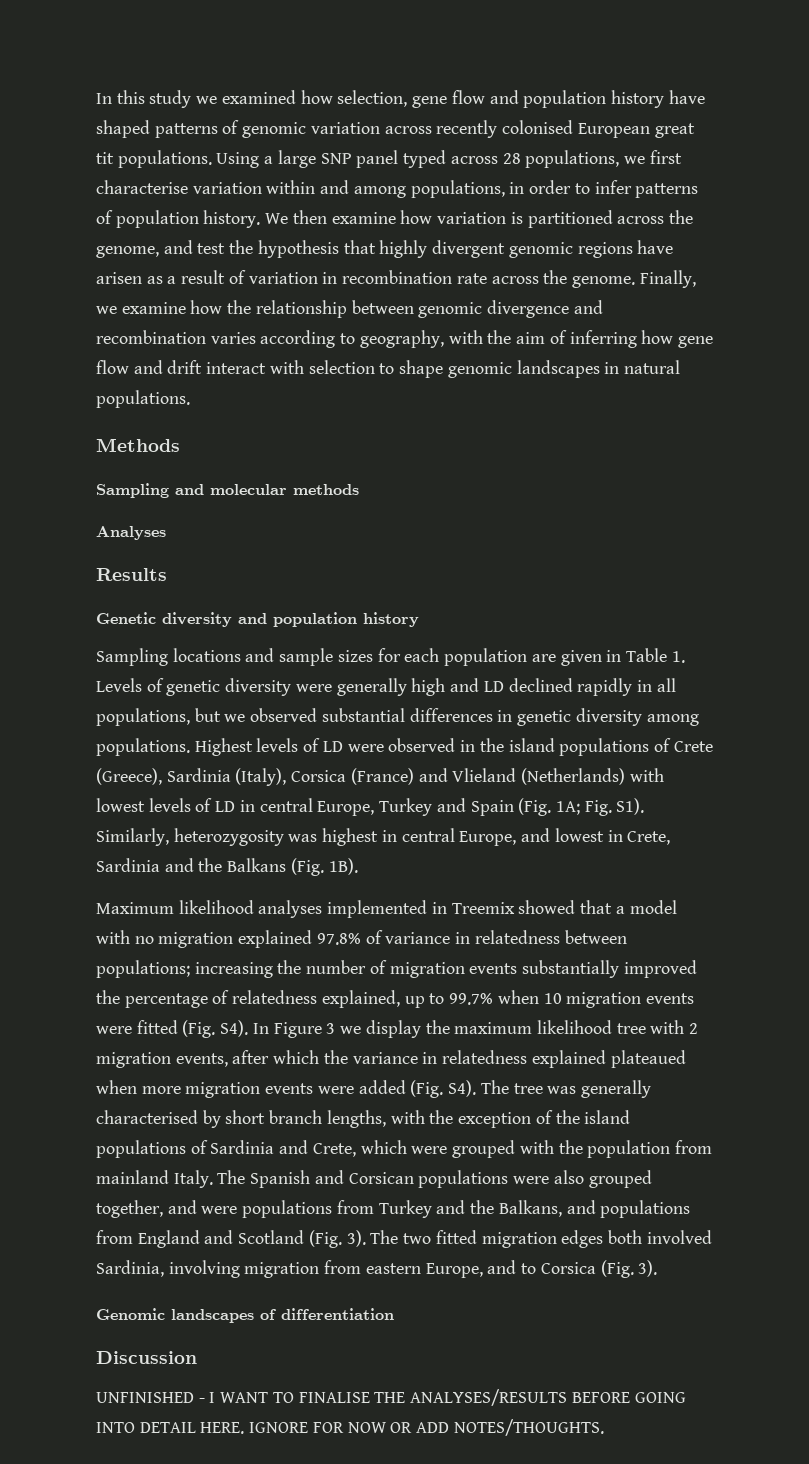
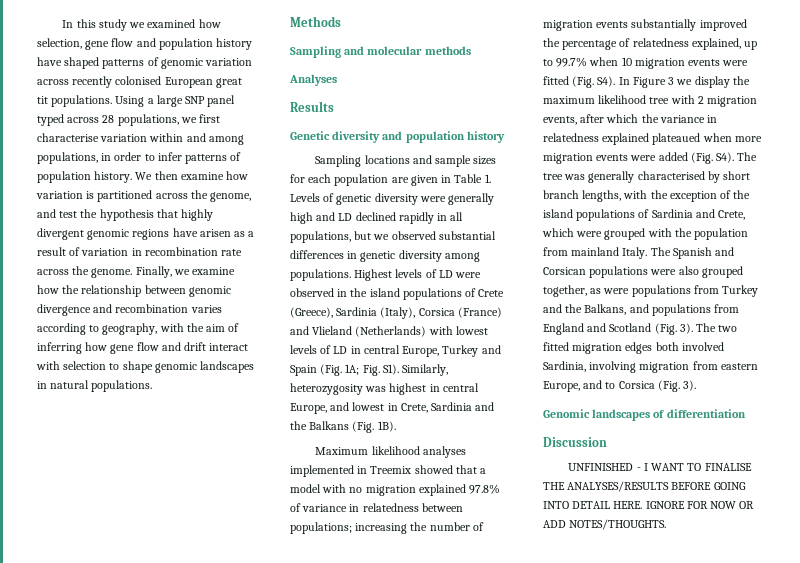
- The Spanish and Corsican populations were also grouped together, and were populations from Turkey and the Balkans, and populations from England and Scotland (Fig. 3).
+ The Spanish and Corsican populations were also grouped together, as were populations from Turkey and the Balkans, and populations from England and Scotland (Fig. 3).

